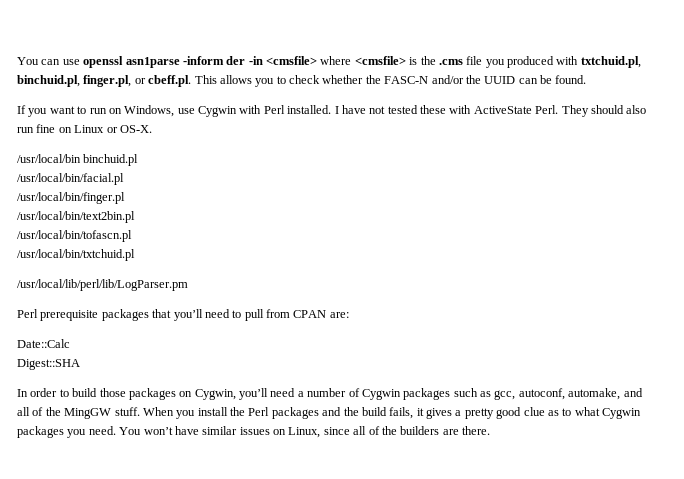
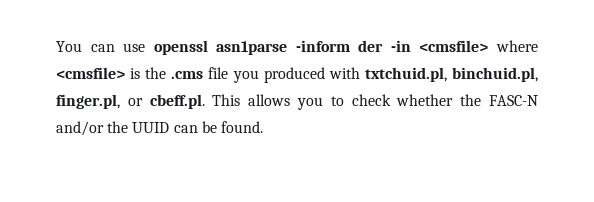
- If you want to run on Windows, use Cygwin with Perl installed. I have not tested these with ActiveState Perl. They should also run fine on Linux or OS-X.
- /usr/local/bin binchuid.pl
- /usr/local/bin/facial.pl
- /usr/local/bin/finger.pl
- /usr/local/bin/text2bin.pl
- /usr/local/bin/tofascn.pl
- /usr/local/bin/txtchuid.pl
- /usr/local/lib/perl/lib/LogParser.pm
- Perl prerequisite packages that you’ll need to pull from CPAN are:
- Date::Calc
- Digest::SHA
- In order to build those packages on Cygwin, you’ll need a number of Cygwin packages such as gcc, autoconf, automake, and all of the MingGW stuff. When you install the Perl packages and the build fails, it gives a pretty good clue as to what Cygwin packages you need. You won’t have similar issues on Linux, since all of the builders are there.

